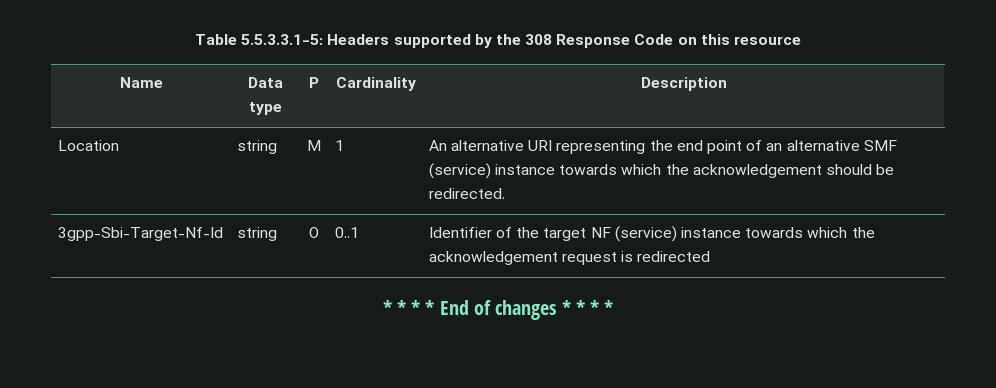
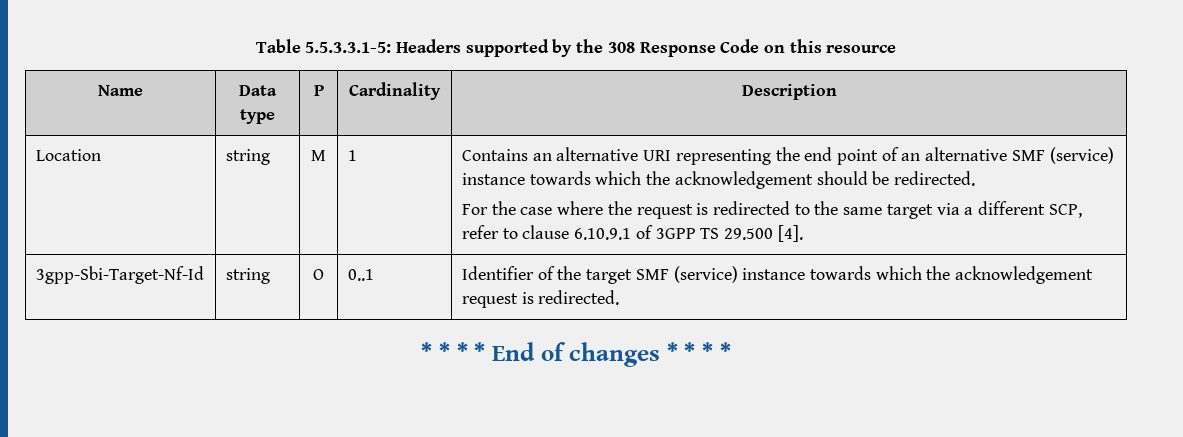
- An alternative URI representing the end point of an alternative SMF (service) instance towards which the acknowledgement should be redirected.
+ Contains an alternative URI representing the end point of an alternative SMF (service) instance towards which the acknowledgement should be redirected.
+ For the case where the request is redirected to the same target via a different SCP, refer to clause 6.10.9.1 of 3GPP TS 29.500 [4].
- 3gpp-Sbi-Target-Nf-Id | string | O | 0..1 | Identifier of the target NF (service) instance towards which the acknowledgement request is redirected
+ 3gpp-Sbi-Target-Nf-Id | string | O | 0..1 | Identifier of the target SMF (service) instance towards which the acknowledgement request is redirected.

